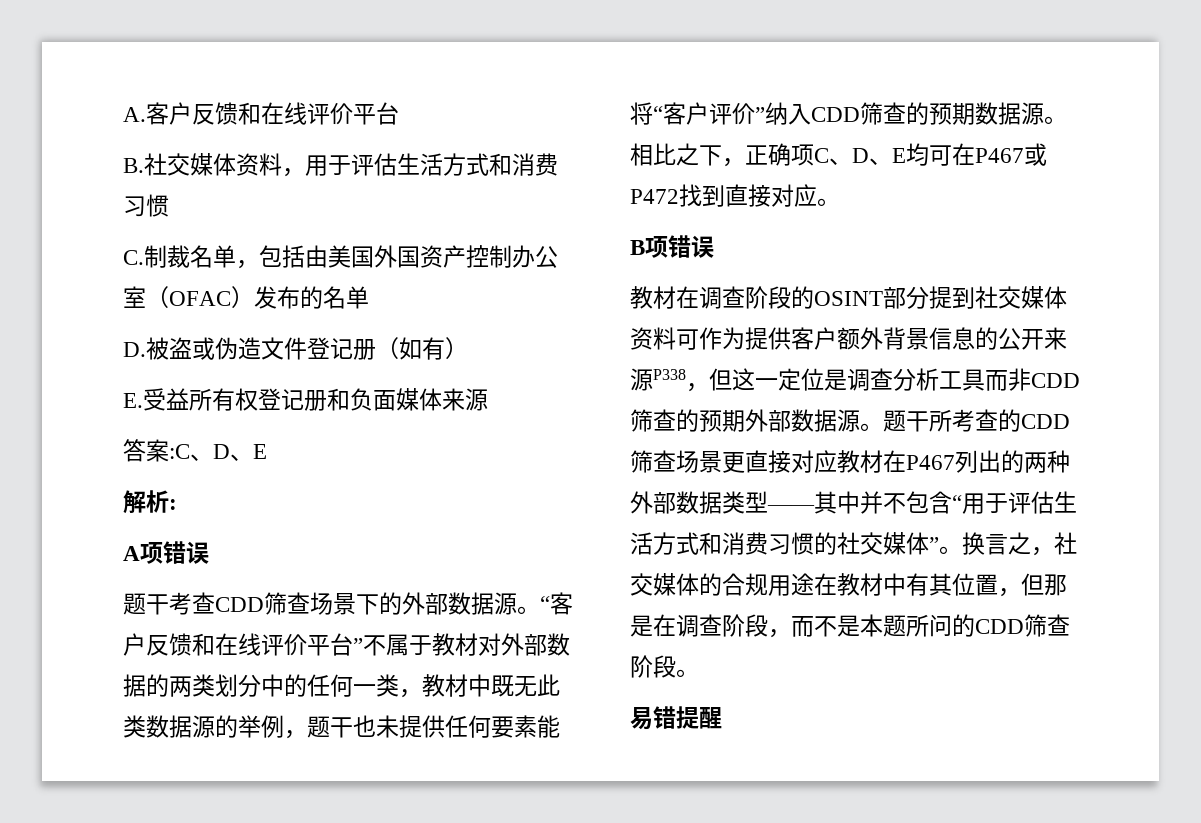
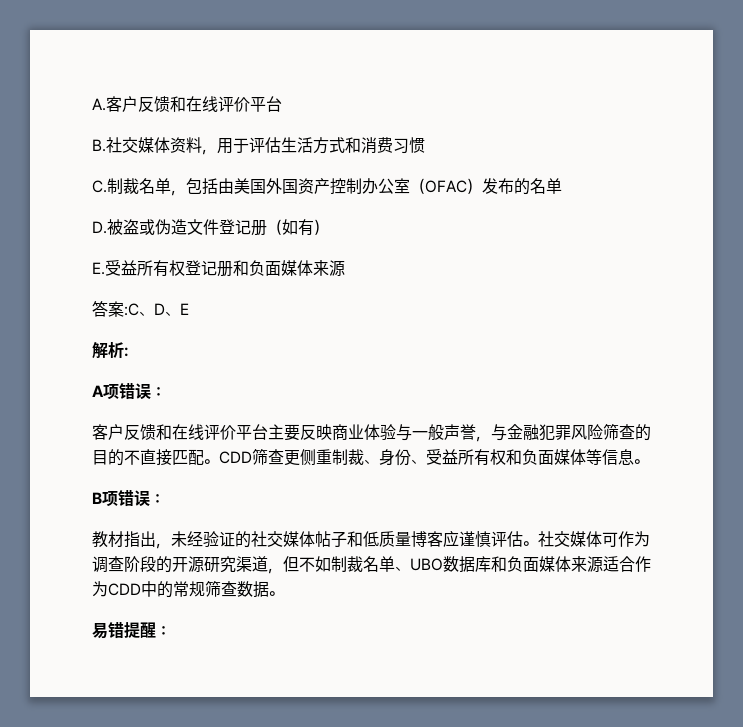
- A项错误
- 题干考查CDD筛查场景下的外部数据源。“客户反馈和在线评价平台”不属于教材对外部数据的两类划分中的任何一类，教材中既无此类数据源的举例，题干也未提供任何要素能将“客户评价”纳入CDD筛查的预期数据源。相比之下，正确项C、D、E均可在P467或P472找到直接对应。
+ A项错误：
+ 客户反馈和在线评价平台主要反映商业体验与一般声誉，与金融犯罪风险筛查的目的不直接匹配。CDD筛查更侧重制裁、身份、受益所有权和负面媒体等信息。
- B项错误
- 教材在调查阶段的OSINT部分提到社交媒体资料可作为提供客户额外背景信息的公开来源P338，但这一定位是调查分析工具而非CDD筛查的预期外部数据源。题干所考查的CDD筛查场景更直接对应教材在P467列出的两种外部数据类型——其中并不包含“用于评估生活方式和消费习惯的社交媒体”。换言之，社交媒体的合规用途在教材中有其位置，但那是在调查阶段，而不是本题所问的CDD筛查阶段。
+ B项错误：
+ 教材指出，未经验证的社交媒体帖子和低质量博客应谨慎评估。社交媒体可作为调查阶段的开源研究渠道，但不如制裁名单、UBO数据库和负面媒体来源适合作为CDD中的常规筛查数据。
- 易错提醒
+ 易错提醒：

